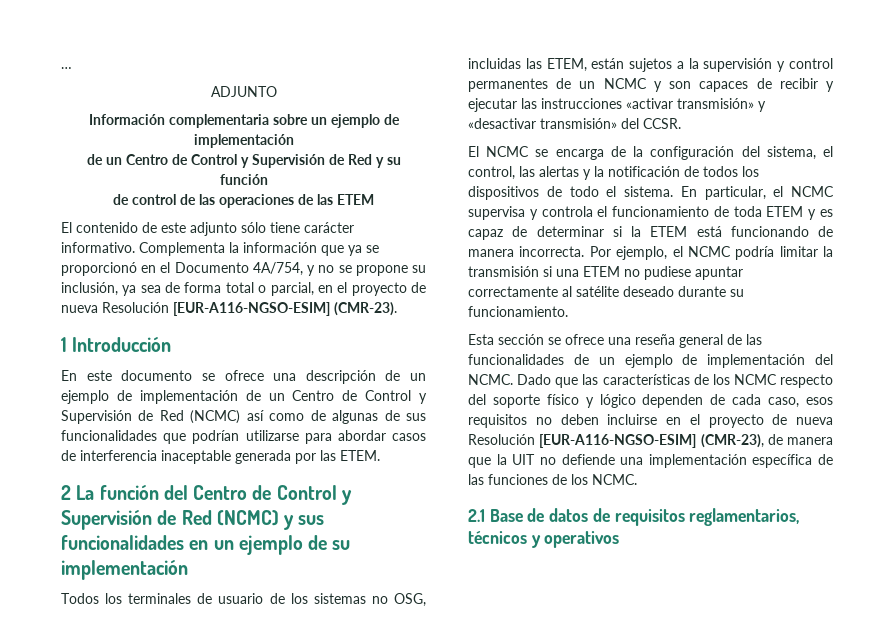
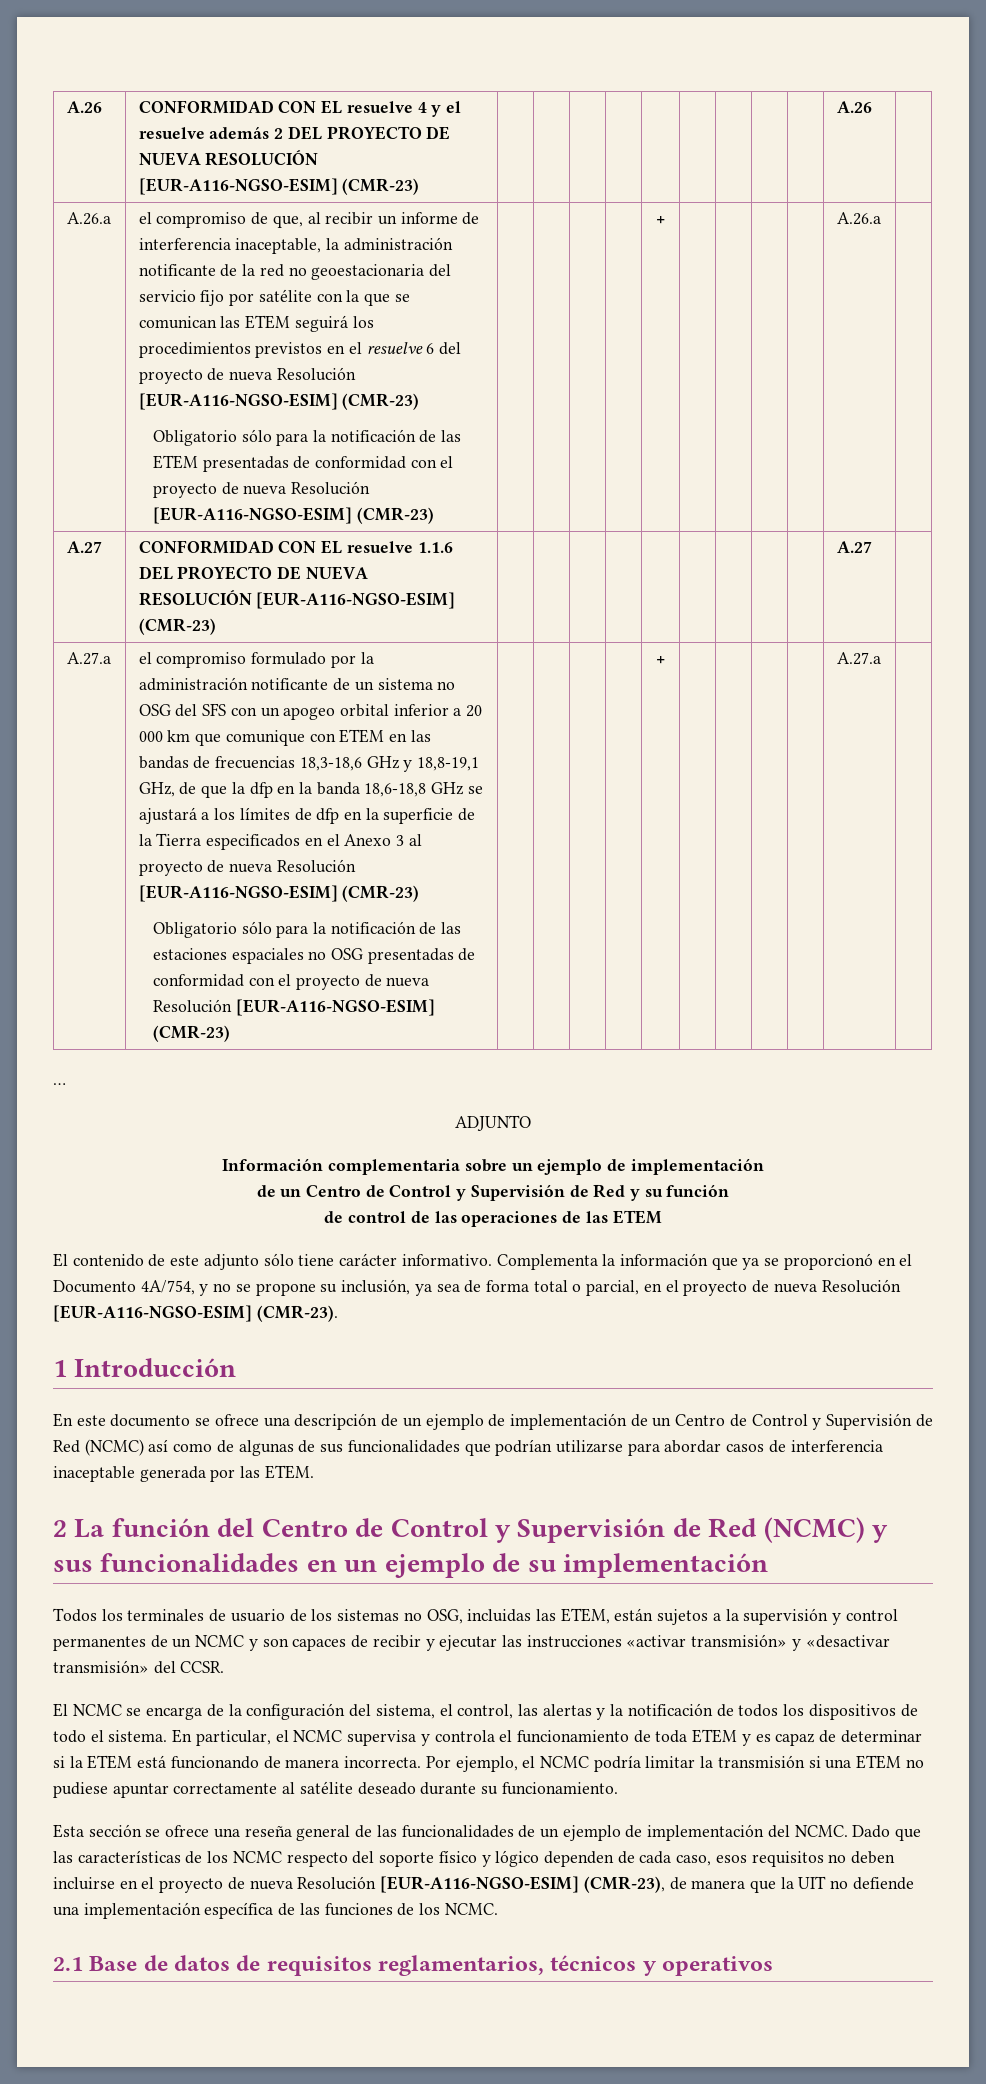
+ A.26 | CONFORMIDAD CON EL resuelve 4 y el resuelve además 2 DEL PROYECTO DE NUEVA RESOLUCIÓN [EUR-A116-NGSO-ESIM] (CMR-23) | | | | | | | | | | A.26 |
+ A.26.a | el compromiso de que, al recibir un informe de interferencia inaceptable, la administración notificante de la red no geoestacionaria del servicio fijo por satélite con la que se comunican las ETEM seguirá los procedimientos previstos en el resuelve 6 del proyecto de nueva Resolución [EUR-A116-NGSO-ESIM] (CMR-23)
+ Obligatorio sólo para la notificación de las ETEM presentadas de conformidad con el proyecto de nueva Resolución [EUR-A116-NGSO-ESIM] (CMR-23) | | | | | + | | | | | A.26.a |
+ A.27 | CONFORMIDAD CON EL resuelve 1.1.6 DEL PROYECTO DE NUEVA RESOLUCIÓN [EUR-A116-NGSO-ESIM] (CMR-23) | | | | | | | | | | A.27 |
+ A.27.a | el compromiso formulado por la administración notificante de un sistema no OSG del SFS con un apogeo orbital inferior a 20 000 km que comunique con ETEM en las bandas de frecuencias 18,3-18,6 GHz y 18,8-19,1 GHz, de que la dfp en la banda 18,6-18,8 GHz se ajustará a los límites de dfp en la superficie de la Tierra especificados en el Anexo 3 al proyecto de nueva Resolución [EUR-A116-NGSO-ESIM] (CMR-23)
+ Obligatorio sólo para la notificación de las estaciones espaciales no OSG presentadas de conformidad con el proyecto de nueva Resolución [EUR-A116-NGSO-ESIM] (CMR-23) | | | | | + | | | | | A.27.a

